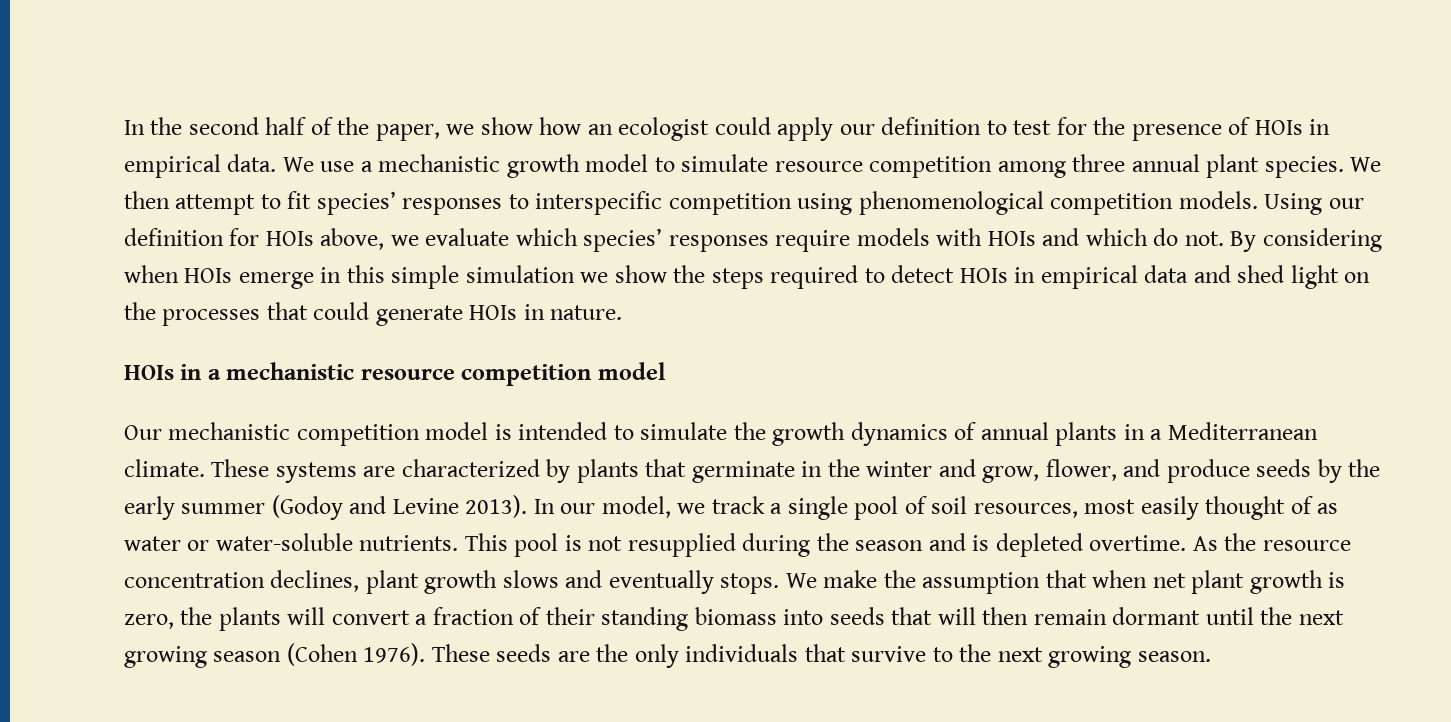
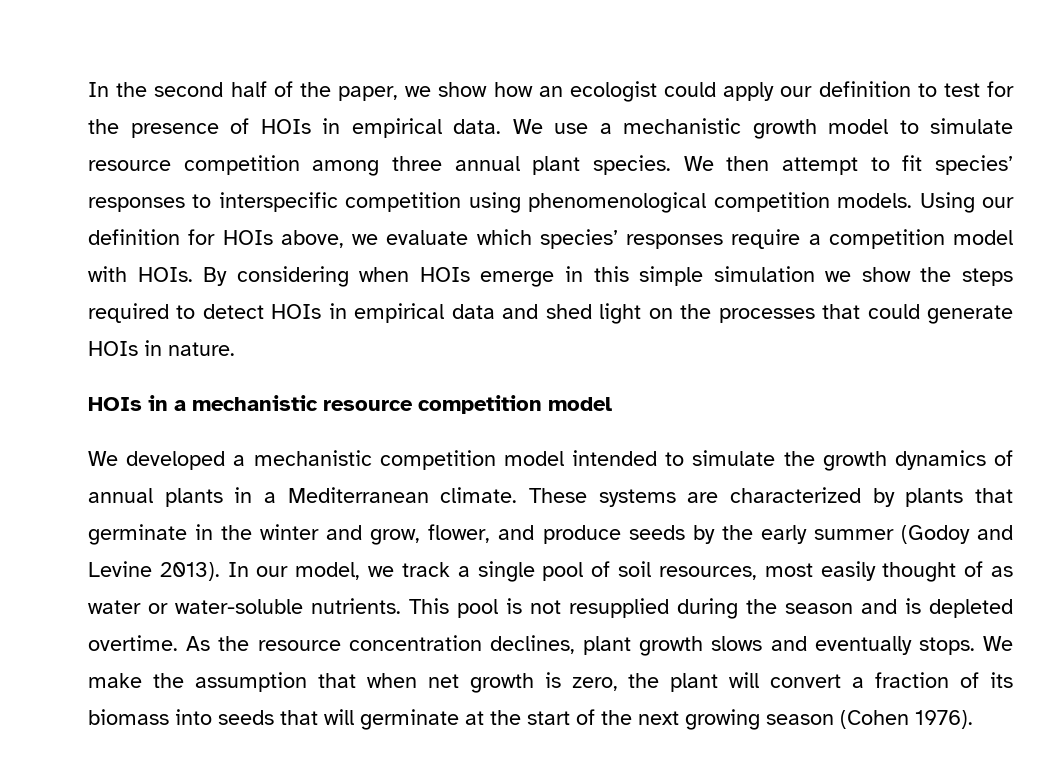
- Using our definition for HOIs above, we evaluate which species’ responses require models with HOIs and which do not.
+ Using our definition for HOIs above, we evaluate which species’ responses require a competition model with HOIs.
- Our mechanistic competition model is intended to simulate the growth dynamics of annual plants in a Mediterranean climate.
+ We developed a mechanistic competition model intended to simulate the growth dynamics of annual plants in a Mediterranean climate.
- We make the assumption that when net plant growth is zero, the plants will convert a fraction of their standing biomass into seeds that will then remain dormant until the next growing season (Cohen 1976). These seeds are the only individuals that survive to the next growing season.
+ We make the assumption that when net growth is zero, the plant will convert a fraction of its biomass into seeds that will germinate at the start of the next growing season (Cohen 1976).

